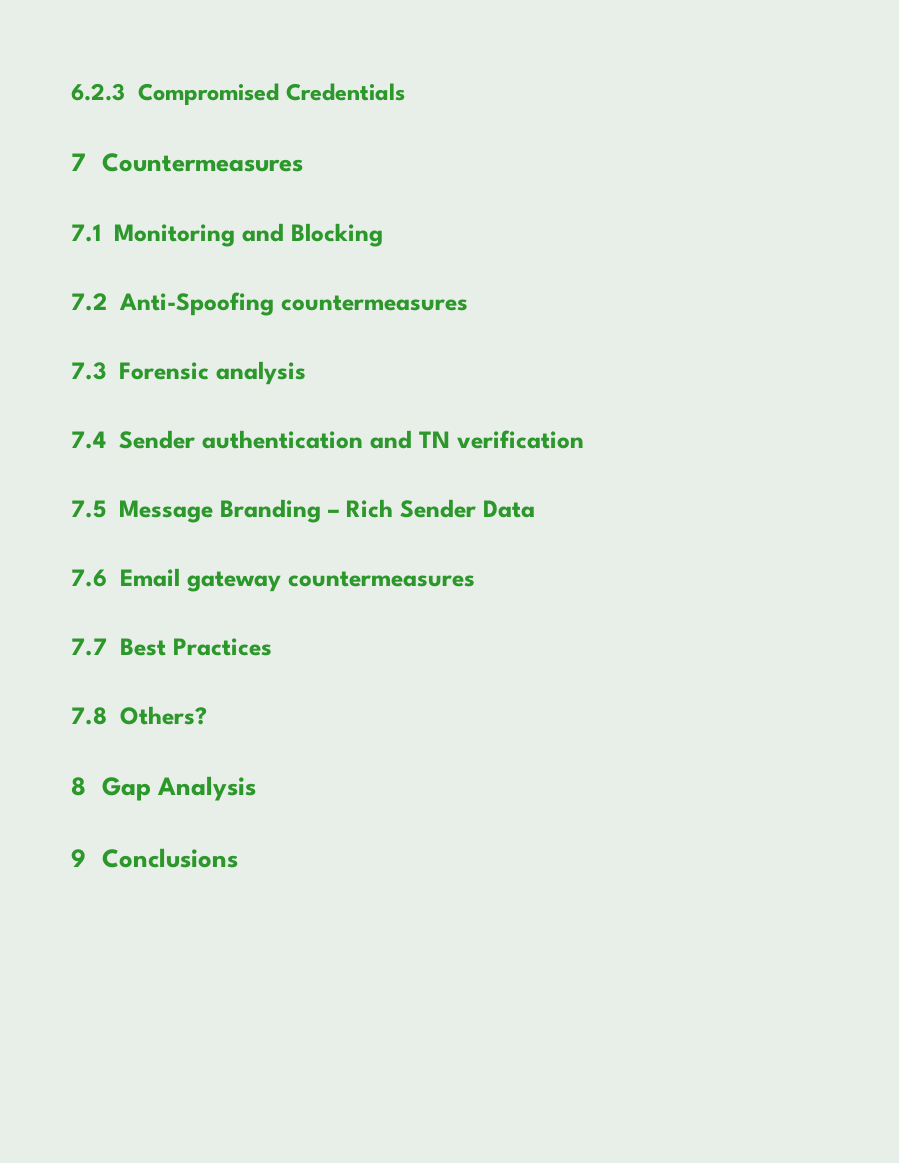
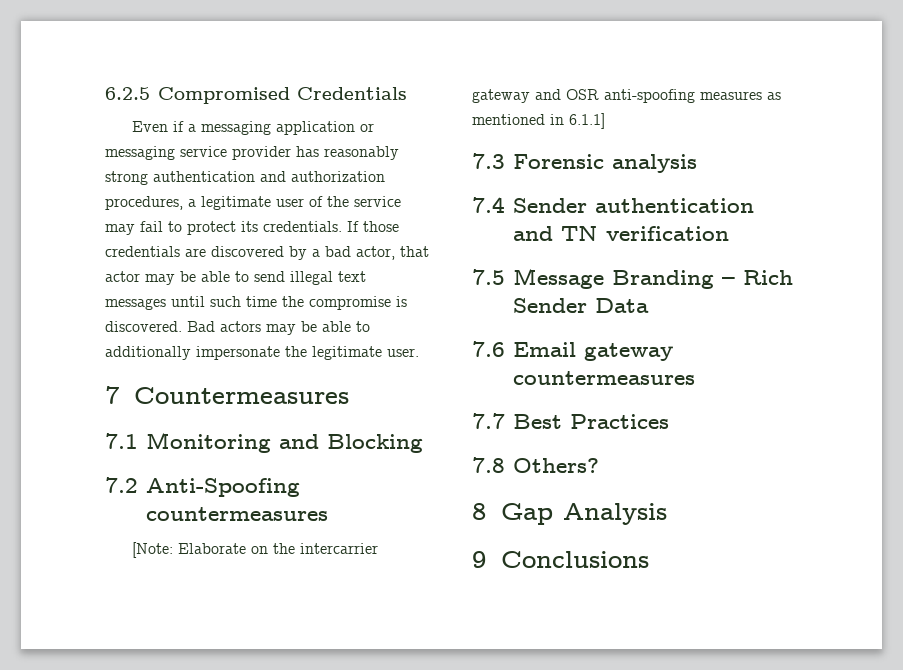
- 6.2.3 Compromised Credentials
+ 6.2.5 Compromised Credentials
+ Even if a messaging application or messaging service provider has reasonably strong authentication and authorization procedures, a legitimate user of the service may fail to protect its credentials. If those credentials are discovered by a bad actor, that actor may be able to send illegal text messages until such time the compromise is discovered. Bad actors may be able to additionally impersonate the legitimate user.
+ [Note: Elaborate on the intercarrier gateway and OSR anti-spoofing measures as mentioned in 6.1.1]

